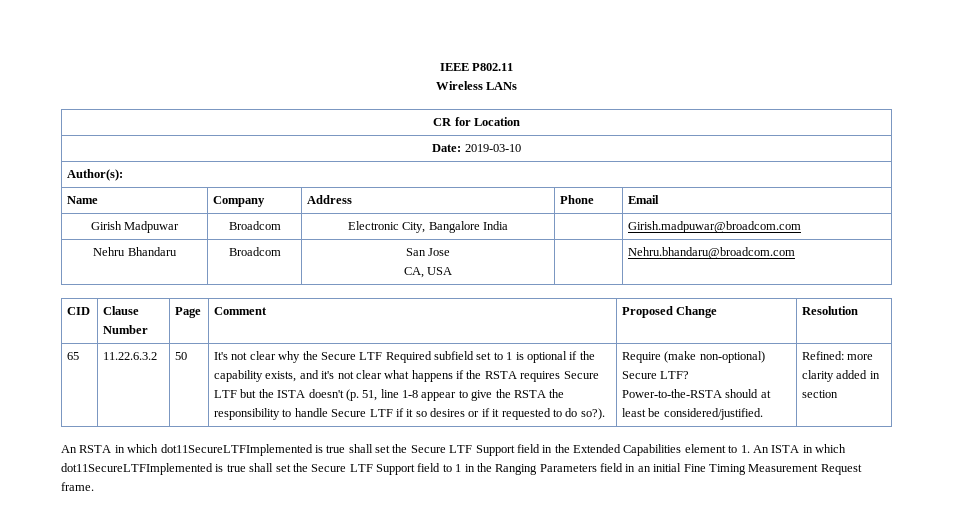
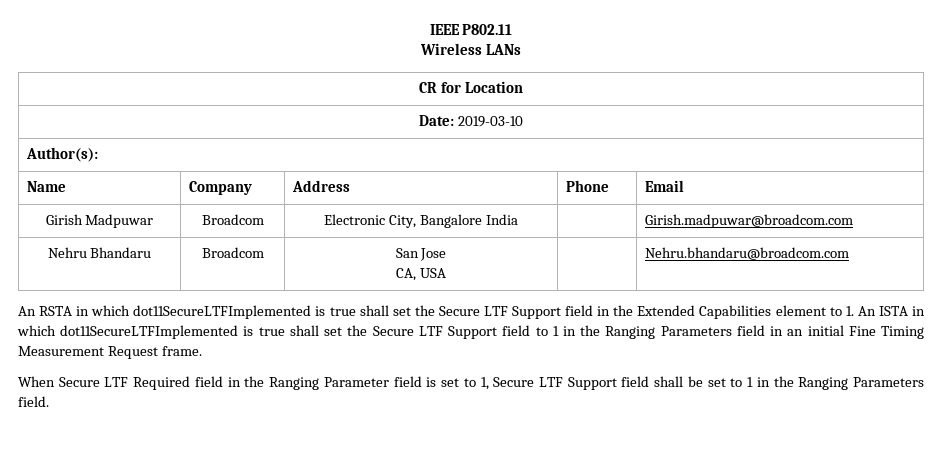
- CID | Clause Number | Page | Comment | Proposed Change | Resolution
- 65 | 11.22.6.3.2 | 50 | It's not clear why the Secure LTF Required subfield set to 1 is optional if the capability exists, and it's not clear what happens if the RSTA requires Secure LTF but the ISTA doesn't (p. 51, line 1-8 appear to give the RSTA the responsibility to handle Secure LTF if it so desires or if it requested to do so?). | Require (make non-optional) Secure LTF? Power-to-the-RSTA should at least be considered/justified. | Refined: more clarity added in section
+ When Secure LTF Required field in the Ranging Parameter field is set to 1, Secure LTF Support field shall be set to 1 in the Ranging Parameters field.

